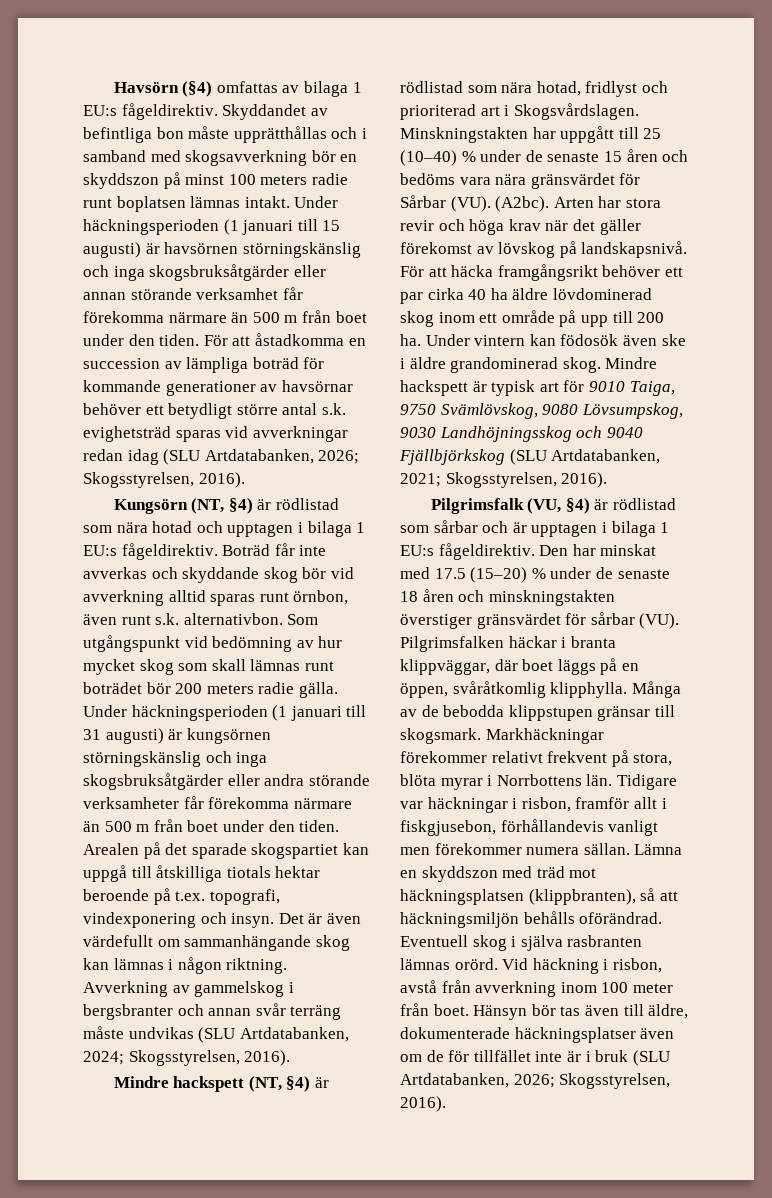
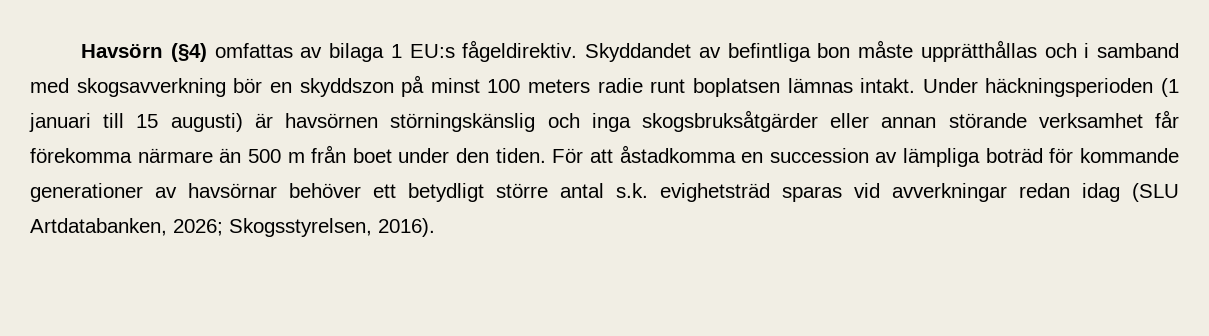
- Kungsörn (NT, §4) är rödlistad som nära hotad och upptagen i bilaga 1 EU:s fågeldirektiv. Boträd får inte avverkas och skyddande skog bör vid avverkning alltid sparas runt örnbon, även runt s.k. alternativbon. Som utgångspunkt vid bedömning av hur mycket skog som skall lämnas runt boträdet bör 200 meters radie gälla. Under häckningsperioden (1 januari till 31 augusti) är kungsörnen störningskänslig och inga skogsbruksåtgärder eller andra störande verksamheter får förekomma närmare än 500 m från boet under den tiden. Arealen på det sparade skogspartiet kan uppgå till åtskilliga tiotals hektar beroende på t.ex. topografi, vindexponering och insyn. Det är även värdefullt om sammanhängande skog kan lämnas i någon riktning. Avverkning av gammelskog i bergsbranter och annan svår terräng måste undvikas (SLU Artdatabanken, 2024; Skogsstyrelsen, 2016).
- Mindre hackspett (NT, §4) är rödlistad som nära hotad, fridlyst och prioriterad art i Skogsvårdslagen. Minskningstakten har uppgått till 25 (10–40) % under de senaste 15 åren och bedöms vara nära gränsvärdet för Sårbar (VU). (A2bc). Arten har stora revir och höga krav när det gäller förekomst av lövskog på landskapsnivå. För att häcka framgångsrikt behöver ett par cirka 40 ha äldre lövdominerad skog inom ett område på upp till 200 ha. Under vintern kan födosök även ske i äldre grandominerad skog. Mindre hackspett är typisk art för 9010 Taiga, 9750 Svämlövskog, 9080 Lövsumpskog, 9030 Landhöjningsskog och 9040 Fjällbjörkskog (SLU Artdatabanken, 2021; Skogsstyrelsen, 2016).
- Pilgrimsfalk (VU, §4) är rödlistad som sårbar och är upptagen i bilaga 1 EU:s fågeldirektiv. Den har minskat med 17.5 (15–20) % under de senaste 18 åren och minskningstakten överstiger gränsvärdet för sårbar (VU). Pilgrimsfalken häckar i branta klippväggar, där boet läggs på en öppen, svåråtkomlig klipphylla. Många av de bebodda klippstupen gränsar till skogsmark. Markhäckningar förekommer relativt frekvent på stora, blöta myrar i Norrbottens län. Tidigare var häckningar i risbon, framför allt i fiskgjusebon, förhållandevis vanligt men förekommer numera sällan. Lämna en skyddszon med träd mot häckningsplatsen (klippbranten), så att häckningsmiljön behålls oförändrad. Eventuell skog i själva rasbranten lämnas orörd. Vid häckning i risbon, avstå från avverkning inom 100 meter från boet. Hänsyn bör tas även till äldre, dokumenterade häckningsplatser även om de för tillfället inte är i bruk (SLU Artdatabanken, 2026; Skogsstyrelsen, 2016).

